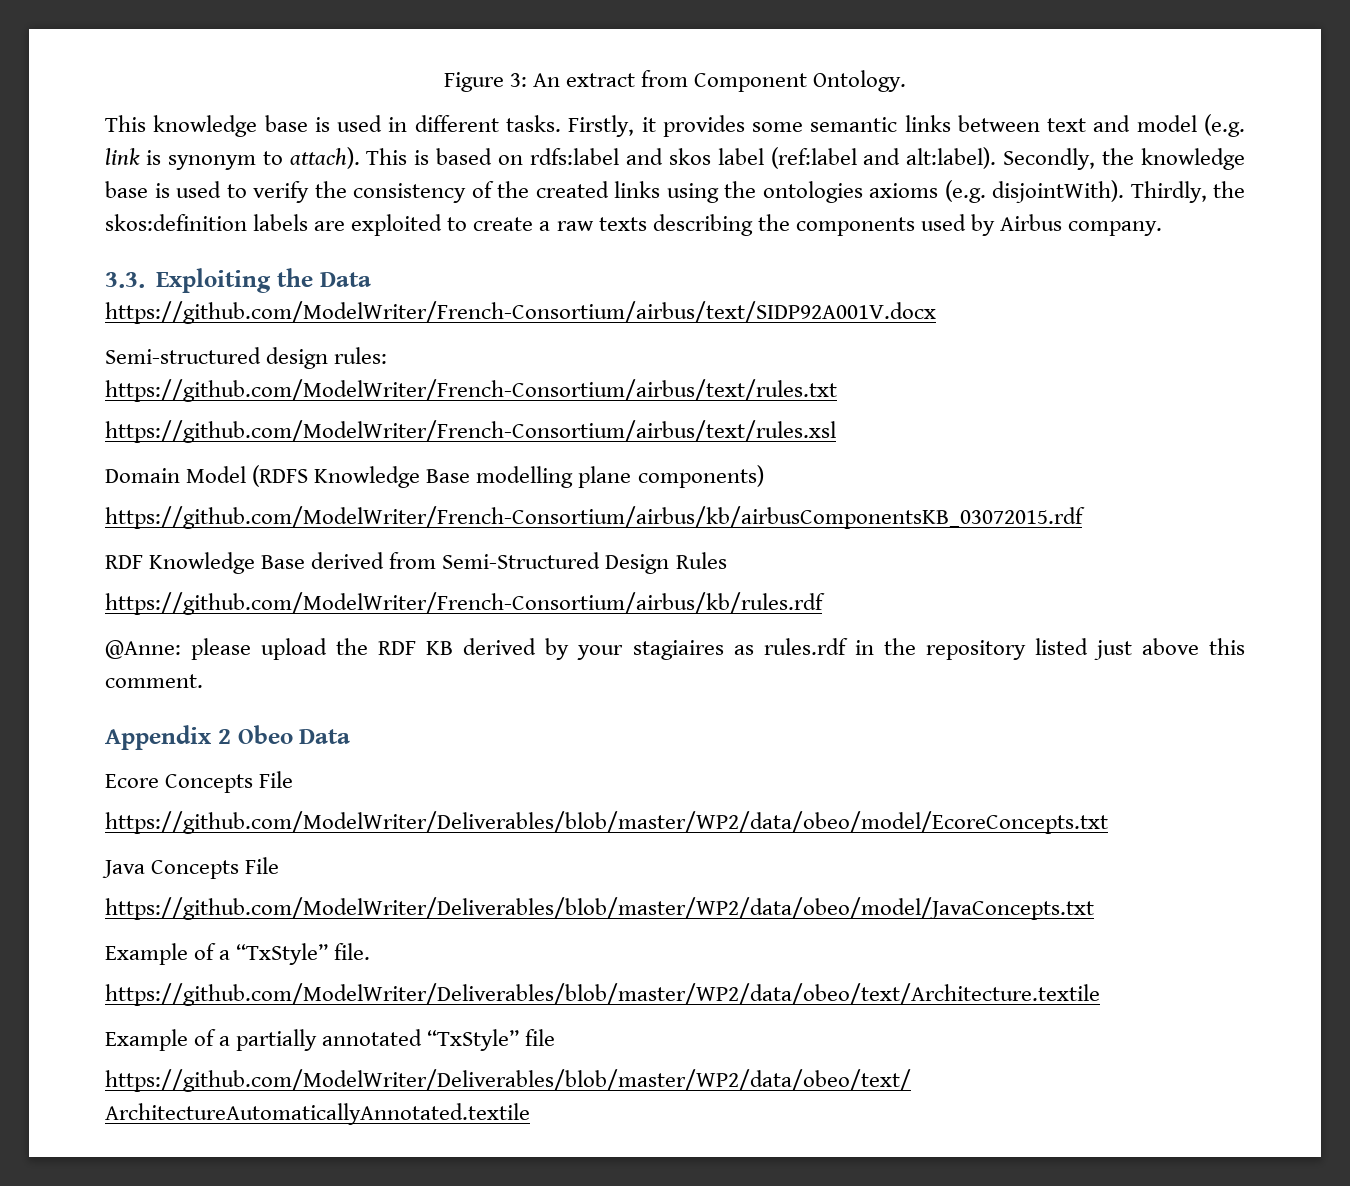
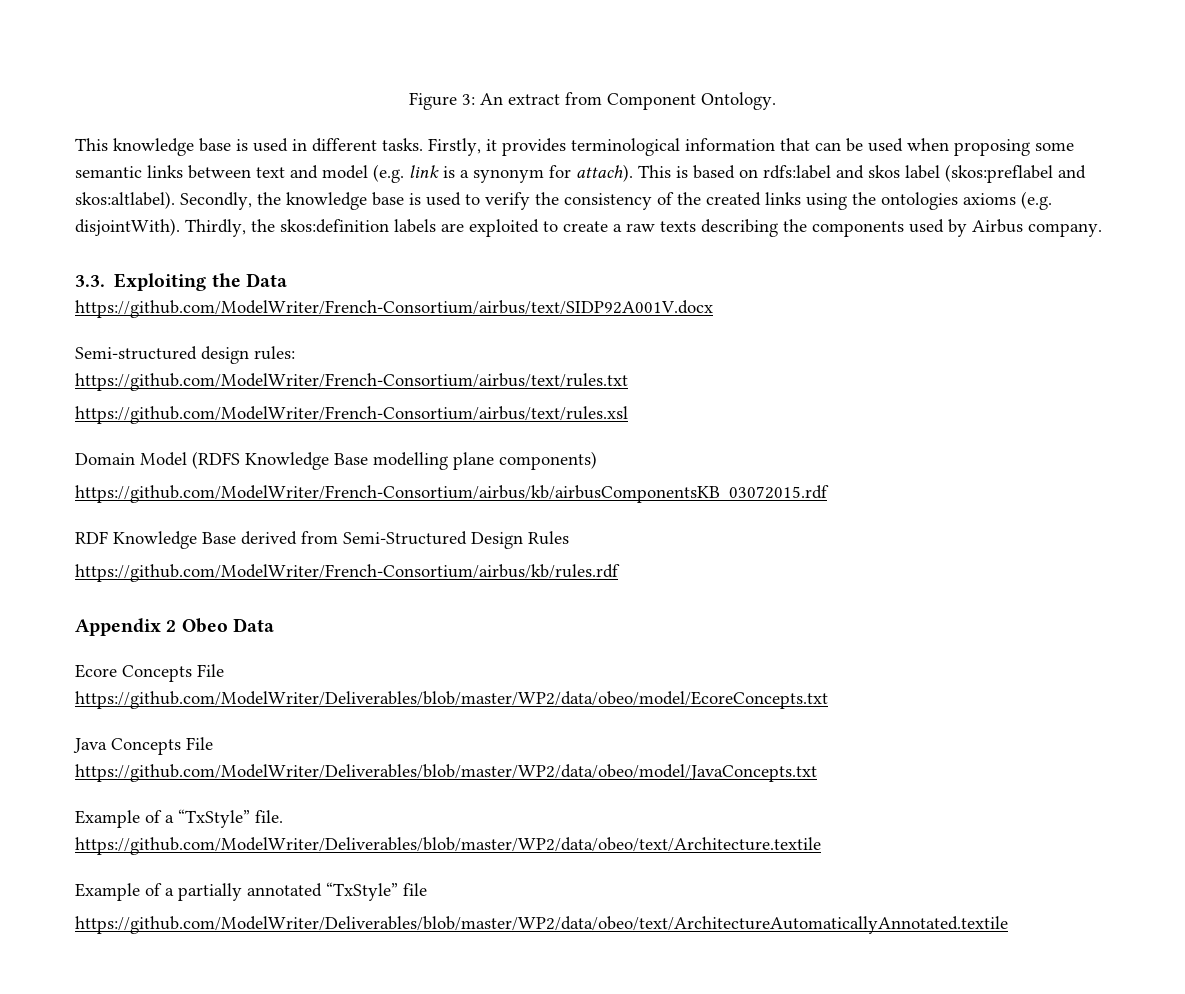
- Firstly, it provides some semantic links between text and model (e.g. link is synonym to attach).
+ Firstly, it provides terminological information that can be used when proposing some semantic links between text and model (e.g. link is a synonym for attach).
- This is based on rdfs:label and skos label (ref:label and alt:label).
+ This is based on rdfs:label and skos label (skos:preflabel and skos:altlabel).
- @Anne: please upload the RDF KB derived by your stagiaires as rules.rdf in the repository listed just above this comment.

